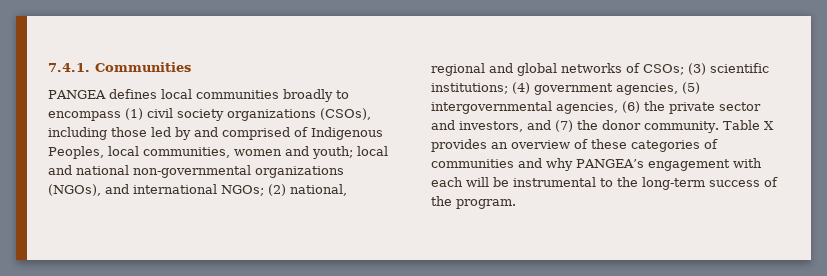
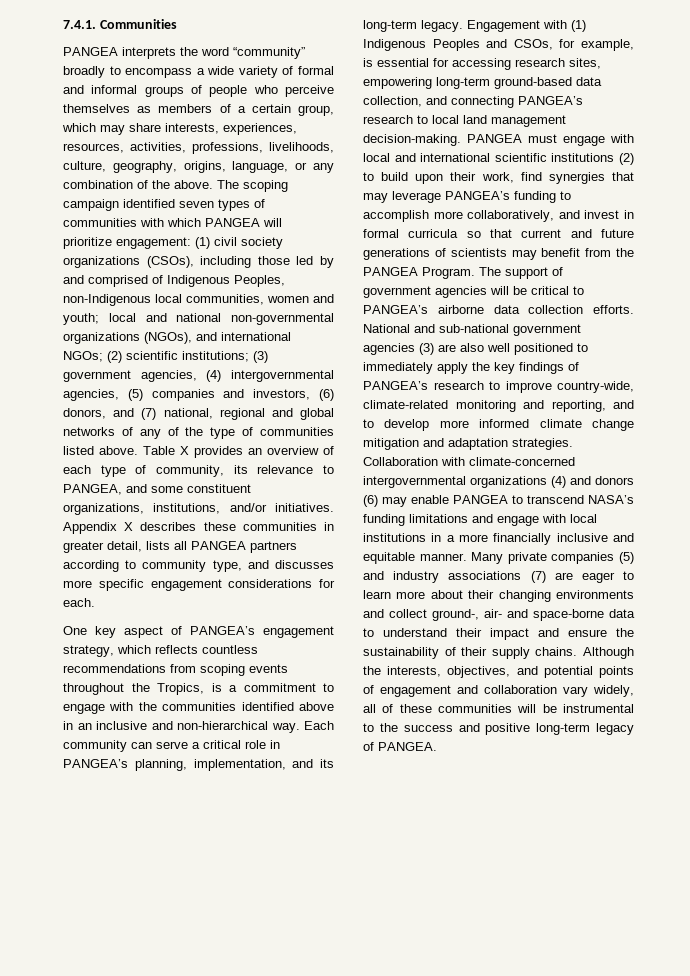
- PANGEA defines local communities broadly to encompass (1) civil society organizations (CSOs), including those led by and comprised of Indigenous Peoples, local communities, women and youth; local and national non-governmental organizations (NGOs), and international NGOs; (2) national, regional and global networks of CSOs; (3) scientific institutions; (4) government agencies, (5) intergovernmental agencies, (6) the private sector and investors, and (7) the donor community.
+ PANGEA interprets the word “community” broadly to encompass a wide variety of formal and informal groups of people who perceive themselves as members of a certain group, which may share interests, experiences, resources, activities, professions, livelihoods, culture, geography, origins, language, or any combination of the above. The scoping campaign identified seven types of communities with which PANGEA will prioritize engagement: (1) civil society organizations (CSOs), including those led by and comprised of Indigenous Peoples, non-Indigenous local communities, women and youth; local and national non-governmental organizations (NGOs), and international NGOs; (2) scientific institutions; (3) government agencies, (4) intergovernmental agencies, (5) companies and investors, (6) donors, and (7) national, regional and global networks of any of the type of communities listed above.
- Table X provides an overview of these categories of communities and why PANGEA’s engagement with each will be instrumental to the long-term success of the program.
+ Table X provides an overview of each type of community, its relevance to PANGEA, and some constituent organizations, institutions, and/or initiatives. Appendix X describes these communities in greater detail, lists all PANGEA partners according to community type, and discusses more specific engagement considerations for each.
+ One key aspect of PANGEA’s engagement strategy, which reflects countless recommendations from scoping events throughout the Tropics, is a commitment to engage with the communities identified above in an inclusive and non-hierarchical way. Each community can serve a critical role in PANGEA’s planning, implementation, and its long-term legacy. Engagement with (1) Indigenous Peoples and CSOs, for example, is essential for accessing research sites, empowering long-term ground-based data collection, and connecting PANGEA’s research to local land management decision-making. PANGEA must engage with local and international scientific institutions (2) to build upon their work, find synergies that may leverage PANGEA’s funding to accomplish more collaboratively, and invest in formal curricula so that current and future generations of scientists may benefit from the PANGEA Program. The support of government agencies will be critical to PANGEA’s airborne data collection efforts. National and sub-national government agencies (3) are also well positioned to immediately apply the key findings of PANGEA’s research to improve country-wide, climate-related monitoring and reporting, and to develop more informed climate change mitigation and adaptation strategies. Collaboration with climate-concerned intergovernmental organizations (4) and donors (6) may enable PANGEA to transcend NASA’s funding limitations and engage with local institutions in a more financially inclusive and equitable manner. Many private companies (5) and industry associations (7) are eager to learn more about their changing environments and collect ground-, air- and space-borne data to understand their impact and ensure the sustainability of their supply chains. Although the interests, objectives, and potential points of engagement and collaboration vary widely, all of these communities will be instrumental to the success and positive long-term legacy of PANGEA.

